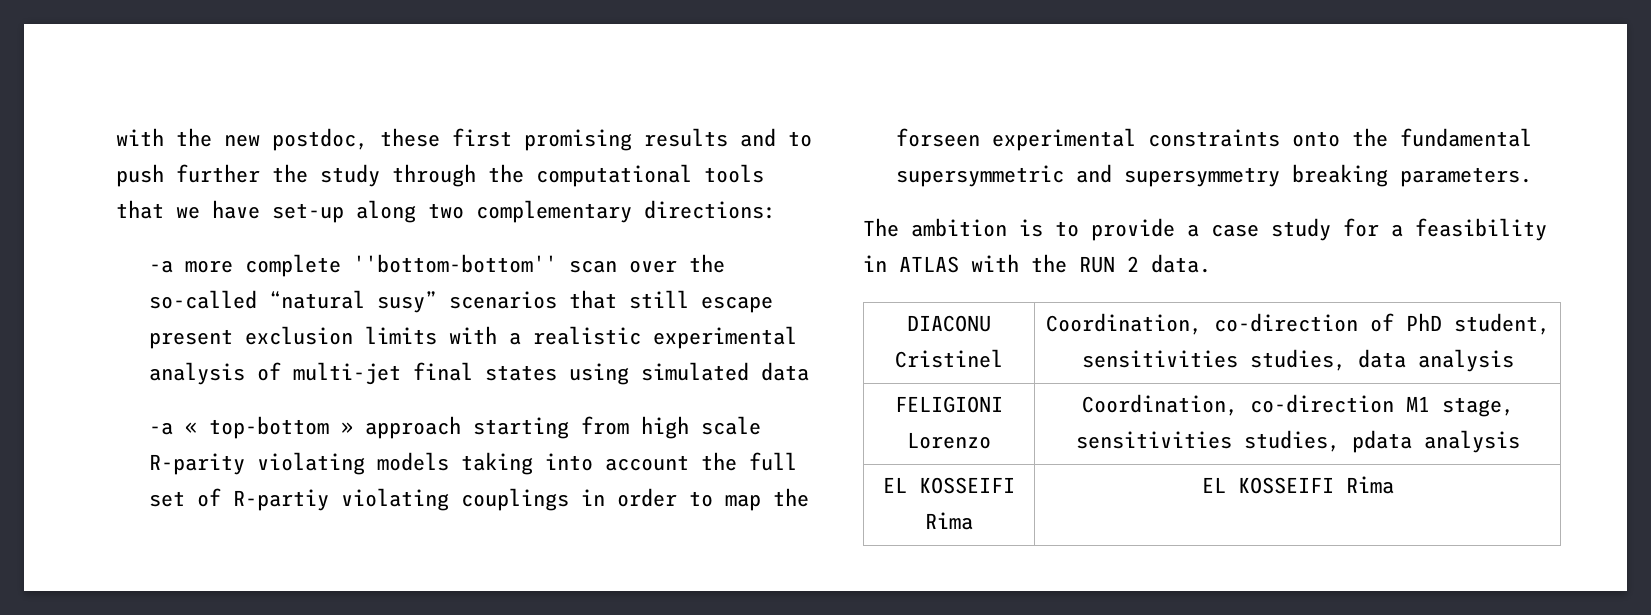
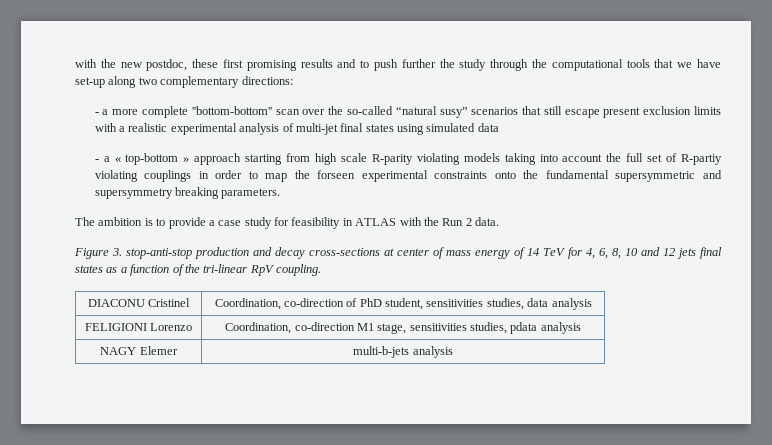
- -a more complete ''bottom-bottom'' scan over the so-called “natural susy” scenarios that still escape present exclusion limits with a realistic experimental analysis of multi-jet final states using simulated data
+ - a more complete ''bottom-bottom'' scan over the so-called “natural susy” scenarios that still escape present exclusion limits with a realistic experimental analysis of multi-jet final states using simulated data
- -a « top-bottom » approach starting from high scale R-parity violating models taking into account the full set of R-partiy violating couplings in order to map the forseen experimental constraints onto the fundamental supersymmetric and supersymmetry breaking parameters.
+ - a « top-bottom » approach starting from high scale R-parity violating models taking into account the full set of R-partiy violating couplings in order to map the forseen experimental constraints onto the fundamental supersymmetric and supersymmetry breaking parameters.
- The ambition is to provide a case study for a feasibility in ATLAS with the RUN 2 data.
+ The ambition is to provide a case study for feasibility in ATLAS with the Run 2 data.
+ Figure 3. stop-anti-stop production and decay cross-sections at center of mass energy of 14 TeV for 4, 6, 8, 10 and 12 jets final states as a function of the tri-linear RpV coupling.
- EL KOSSEIFI Rima | EL KOSSEIFI Rima
+ NAGY Elemer | multi-b-jets analysis

